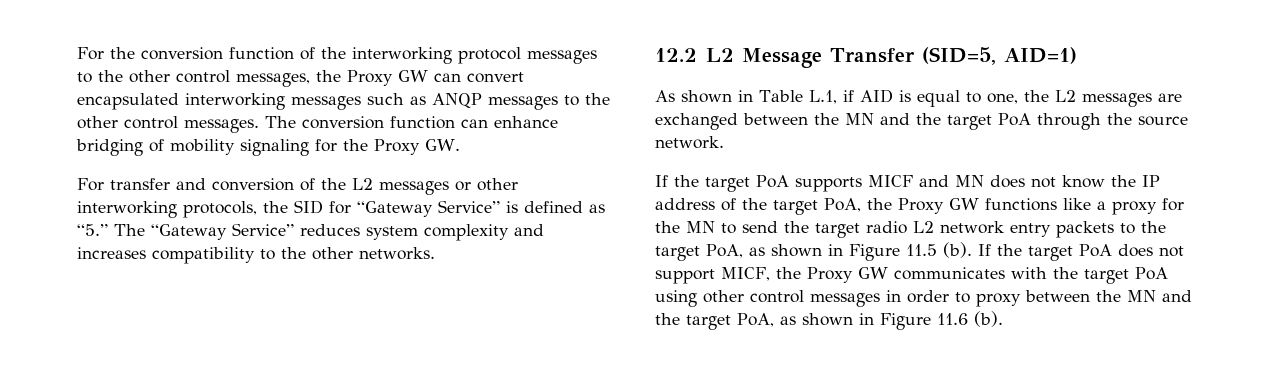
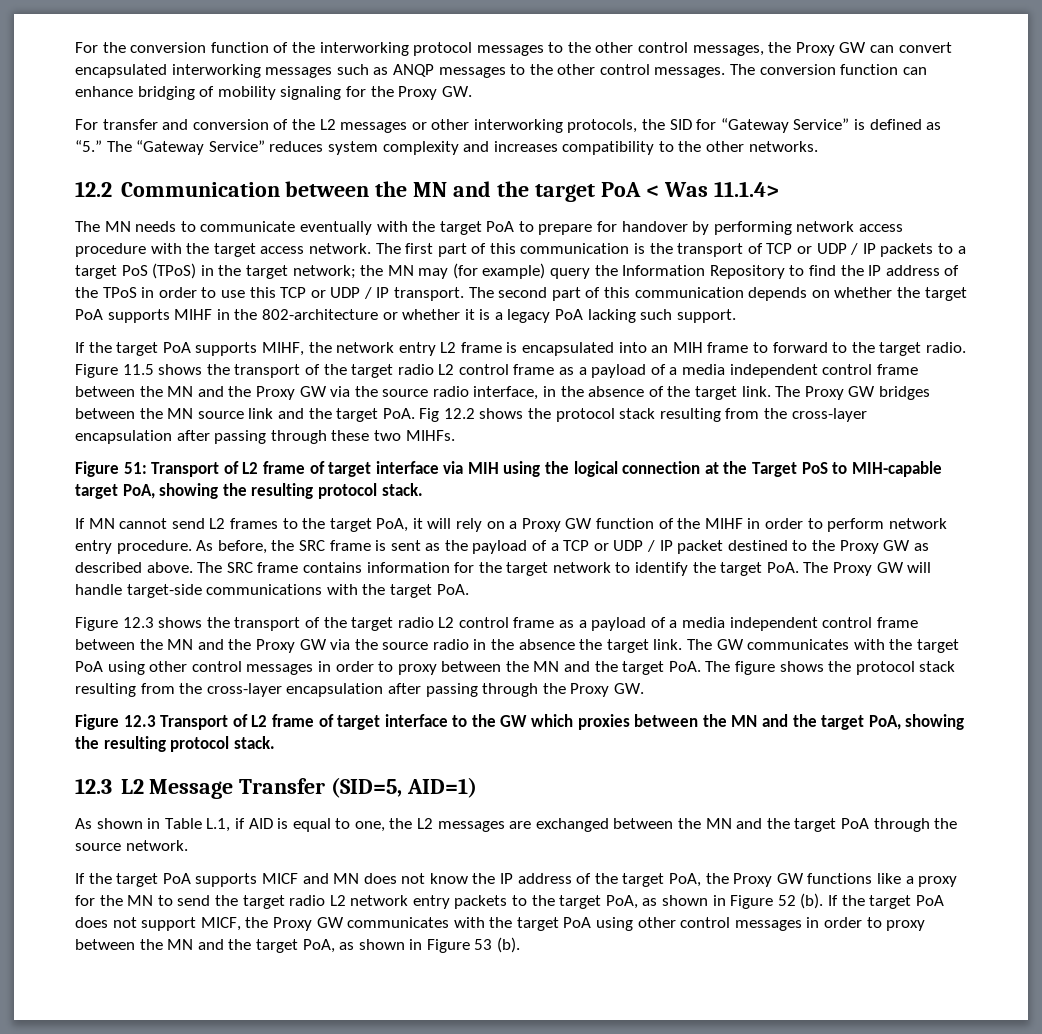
- 12.2 L2 Message Transfer (SID=5, AID=1)
+ 12.2 Communication between the MN and the target PoA < Was 11.1.4>
+ The MN needs to communicate eventually with the target PoA to prepare for handover by performing network access procedure with the target access network. The first part of this communication is the transport of TCP or UDP / IP packets to a target PoS (TPoS) in the target network; the MN may (for example) query the Information Repository to find the IP address of the TPoS in order to use this TCP or UDP / IP transport. The second part of this communication depends on whether the target PoA supports MIHF in the 802-architecture or whether it is a legacy PoA lacking such support.
+ If the target PoA supports MIHF, the network entry L2 frame is encapsulated into an MIH frame to forward to the target radio. Figure 11.5 shows the transport of the target radio L2 control frame as a payload of a media independent control frame between the MN and the Proxy GW via the source radio interface, in the absence of the target link. The Proxy GW bridges between the MN source link and the target PoA. Fig 12.2 shows the protocol stack resulting from the cross-layer encapsulation after passing through these two MIHFs.
+ Figure 51: Transport of L2 frame of target interface via MIH using the logical connection at the Target PoS to MIH-capable target PoA, showing the resulting protocol stack.
+ If MN cannot send L2 frames to the target PoA, it will rely on a Proxy GW function of the MIHF in order to perform network entry procedure. As before, the SRC frame is sent as the payload of a TCP or UDP / IP packet destined to the Proxy GW as described above. The SRC frame contains information for the target network to identify the target PoA. The Proxy GW will handle target-side communications with the target PoA.
+ Figure 12.3 shows the transport of the target radio L2 control frame as a payload of a media independent control frame between the MN and the Proxy GW via the source radio in the absence the target link. The GW communicates with the target PoA using other control messages in order to proxy between the MN and the target PoA. The figure shows the protocol stack resulting from the cross-layer encapsulation after passing through the Proxy GW.
+ Figure 12.3 Transport of L2 frame of target interface to the GW which proxies between the MN and the target PoA, showing the resulting protocol stack.
+ 12.3 L2 Message Transfer (SID=5, AID=1)
- If the target PoA supports MICF and MN does not know the IP address of the target PoA, the Proxy GW functions like a proxy for the MN to send the target radio L2 network entry packets to the target PoA, as shown in Figure 11.5 (b).
+ If the target PoA supports MICF and MN does not know the IP address of the target PoA, the Proxy GW functions like a proxy for the MN to send the target radio L2 network entry packets to the target PoA, as shown in Figure 52 (b).
- If the target PoA does not support MICF, the Proxy GW communicates with the target PoA using other control messages in order to proxy between the MN and the target PoA, as shown in Figure 11.6 (b).
+ If the target PoA does not support MICF, the Proxy GW communicates with the target PoA using other control messages in order to proxy between the MN and the target PoA, as shown in Figure 53 (b).

